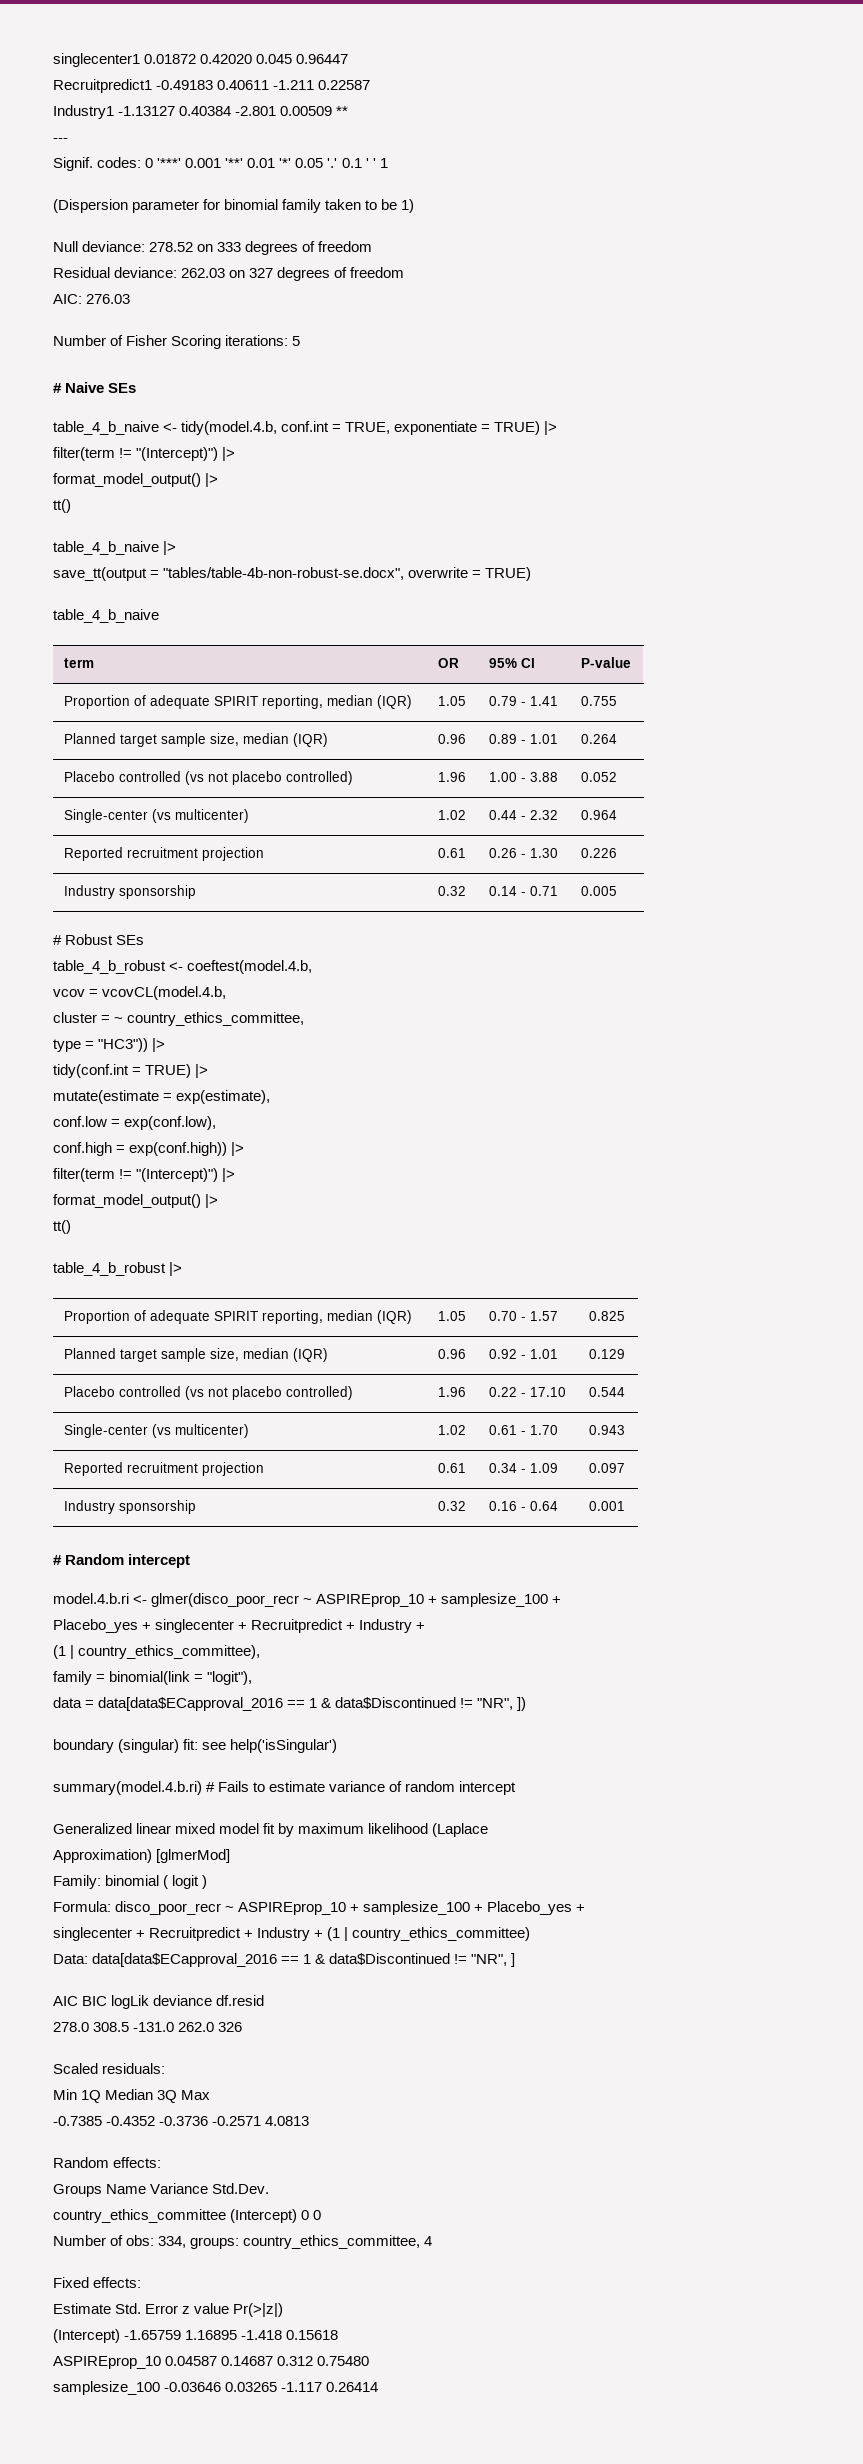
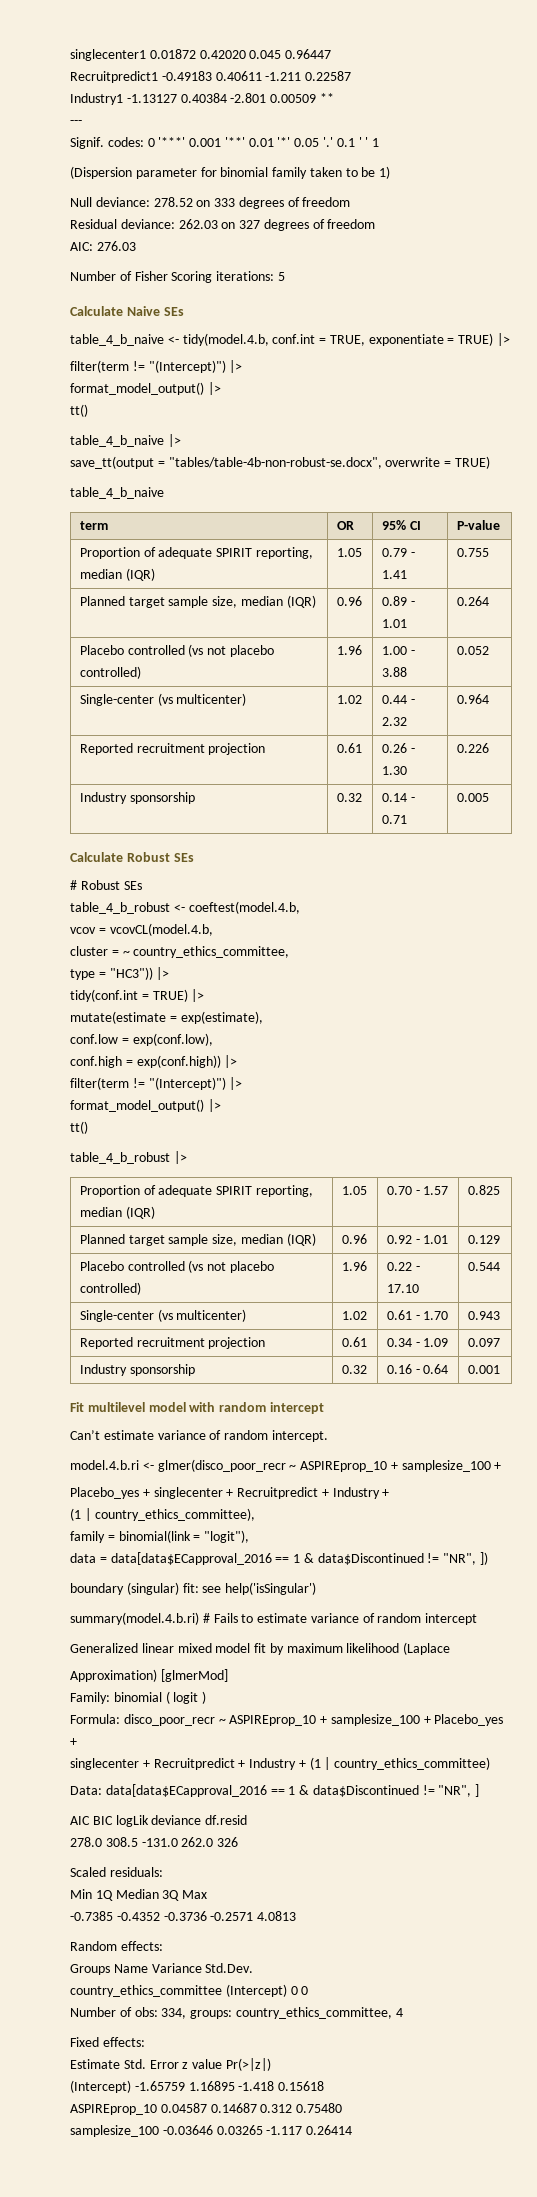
- # Naive SEs
+ Calculate Naive SEs
+ Calculate Robust SEs
- # Random intercept
+ Fit multilevel model with random intercept
+ Can’t estimate variance of random intercept.

